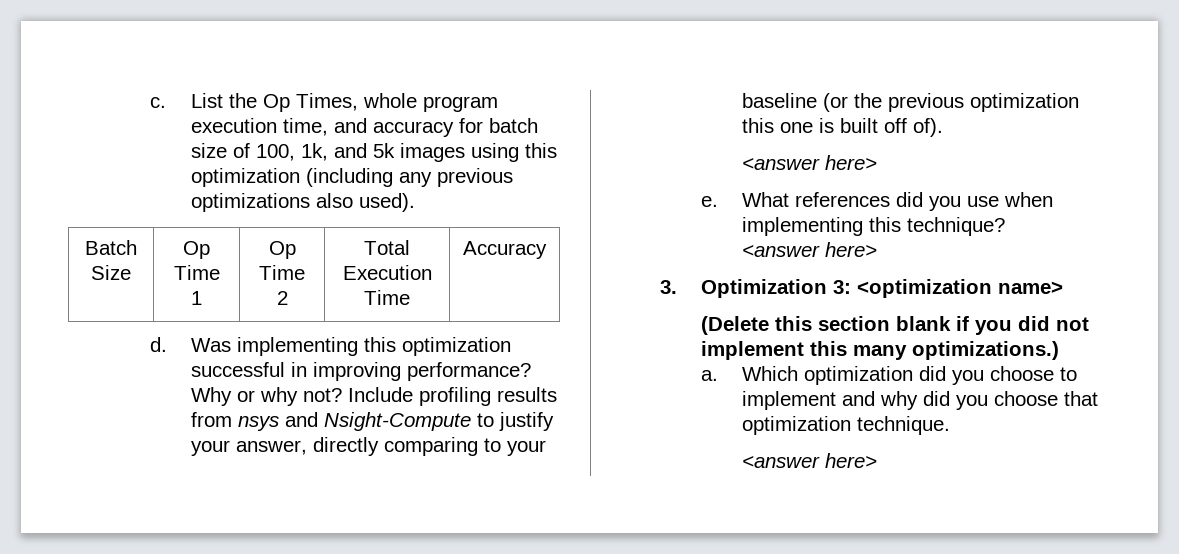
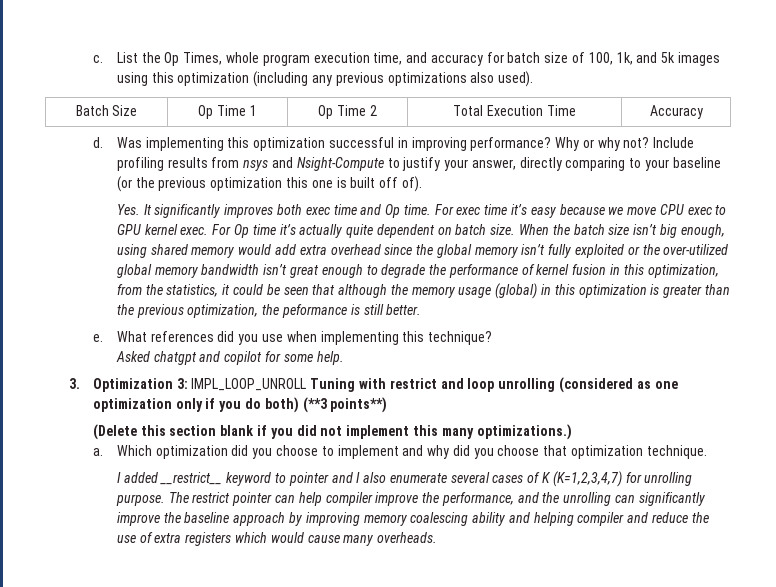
  Include profiling results from nsys and Nsight-Compute to justify your answer, directly comparing to your baseline (or the previous optimization this one is built off of).
- <answer here>
+ Yes. It significantly improves both exec time and Op time. For exec time it’s easy because we move CPU exec to GPU kernel exec. For Op time it’s actually quite dependent on batch size. When the batch size isn’t big enough, using shared memory would add extra overhead since the global memory isn’t fully exploited or the over-utilized global memory bandwidth isn’t great enough to degrade the performance of kernel fusion in this optimization, from the statistics, it could be seen that although the memory usage (global) in this optimization is greater than the previous optimization, the peformance is still better.
  What references did you use when implementing this technique?
- <answer here>
- 3. Optimization 3: <optimization name>
+ Asked chatgpt and copilot for some help.
+ 3. Optimization 3: IMPL_LOOP_UNROLL Tuning with restrict and loop unrolling (considered as one optimization only if you do both) (**3 points**)
  Which optimization did you choose to implement and why did you choose that optimization technique.
- <answer here>
+ I added __restrict__ keyword to pointer and I also enumerate several cases of K (K=1,2,3,4,7) for unrolling purpose. The restrict pointer can help compiler improve the performance, and the unrolling can significantly improve the baseline approach by improving memory coalescing ability and helping compiler and reduce the use of extra registers which would cause many overheads.

